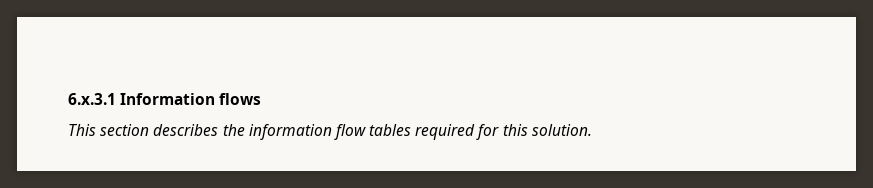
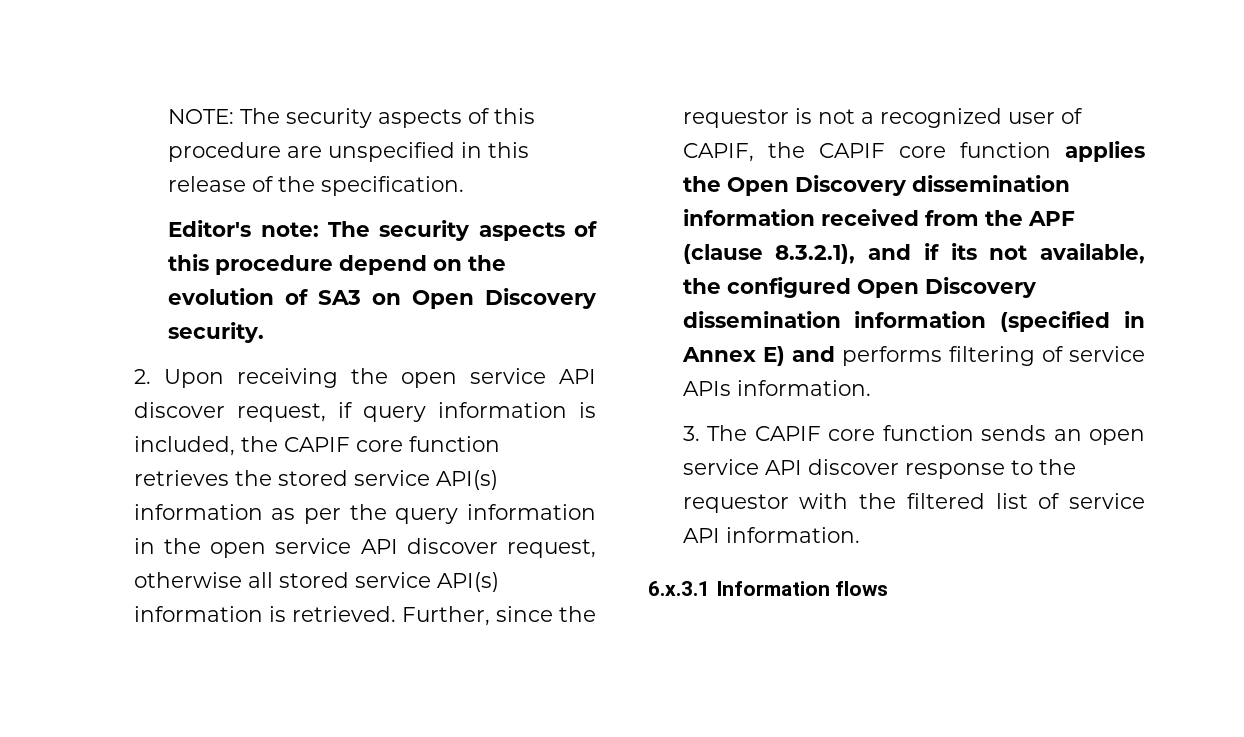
+ NOTE: The security aspects of this procedure are unspecified in this release of the specification.
+ Editor's note: The security aspects of this procedure depend on the evolution of SA3 on Open Discovery security.
+ 2. Upon receiving the open service API discover request, if query information is included, the CAPIF core function retrieves the stored service API(s) information as per the query information in the open service API discover request, otherwise all stored service API(s) information is retrieved. Further, since the requestor is not a recognized user of CAPIF, the CAPIF core function applies the Open Discovery dissemination information received from the APF (clause 8.3.2.1), and if its not available, the configured Open Discovery dissemination information (specified in Annex E) and performs filtering of service APIs information.
+ 3. The CAPIF core function sends an open service API discover response to the requestor with the filtered list of service API information.
  6.x.3.1 Information flows
- This section describes the information flow tables required for this solution.

